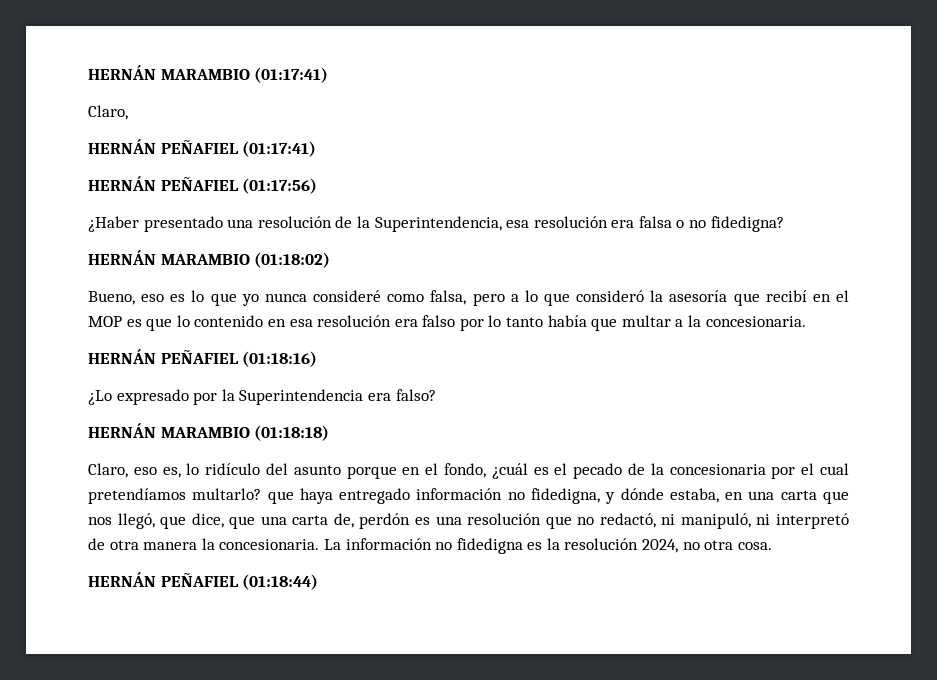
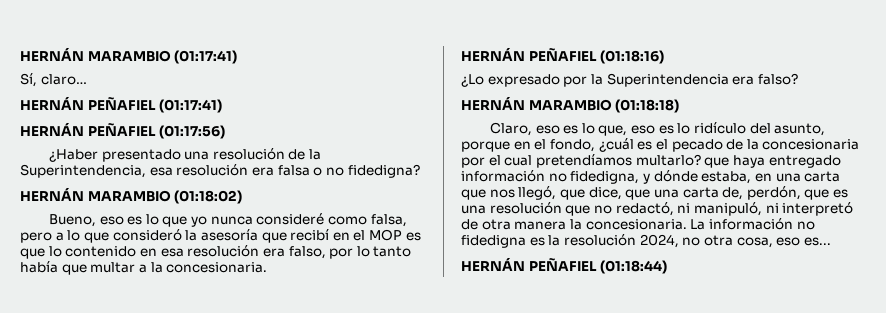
  HERNÁN MARAMBIO (01:17:41)
- Claro,
+ Sí, claro…
- Bueno, eso es lo que yo nunca consideré como falsa, pero a lo que consideró la asesoría que recibí en el MOP es que lo contenido en esa resolución era falso por lo tanto había que multar a la concesionaria.
+ Bueno, eso es lo que yo nunca consideré como falsa, pero a lo que consideró la asesoría que recibí en el MOP es que lo contenido en esa resolución era falso, por lo tanto había que multar a la concesionaria.
- Claro, eso es, lo ridículo del asunto porque en el fondo, ¿cuál es el pecado de la concesionaria por el cual pretendíamos multarlo? que haya entregado información no fidedigna, y dónde estaba, en una carta que nos llegó, que dice, que una carta de, perdón es una resolución que no redactó, ni manipuló, ni interpretó de otra manera la concesionaria.
+ Claro, eso es lo que, eso es lo ridículo del asunto, porque en el fondo, ¿cuál es el pecado de la concesionaria por el cual pretendíamos multarlo? que haya entregado información no fidedigna, y dónde estaba, en una carta que nos llegó, que dice, que una carta de, perdón, que es una resolución que no redactó, ni manipuló, ni interpretó de otra manera la concesionaria.
- La información no fidedigna es la resolución 2024, no otra cosa.
+ La información no fidedigna es la resolución 2024, no otra cosa, eso es...

